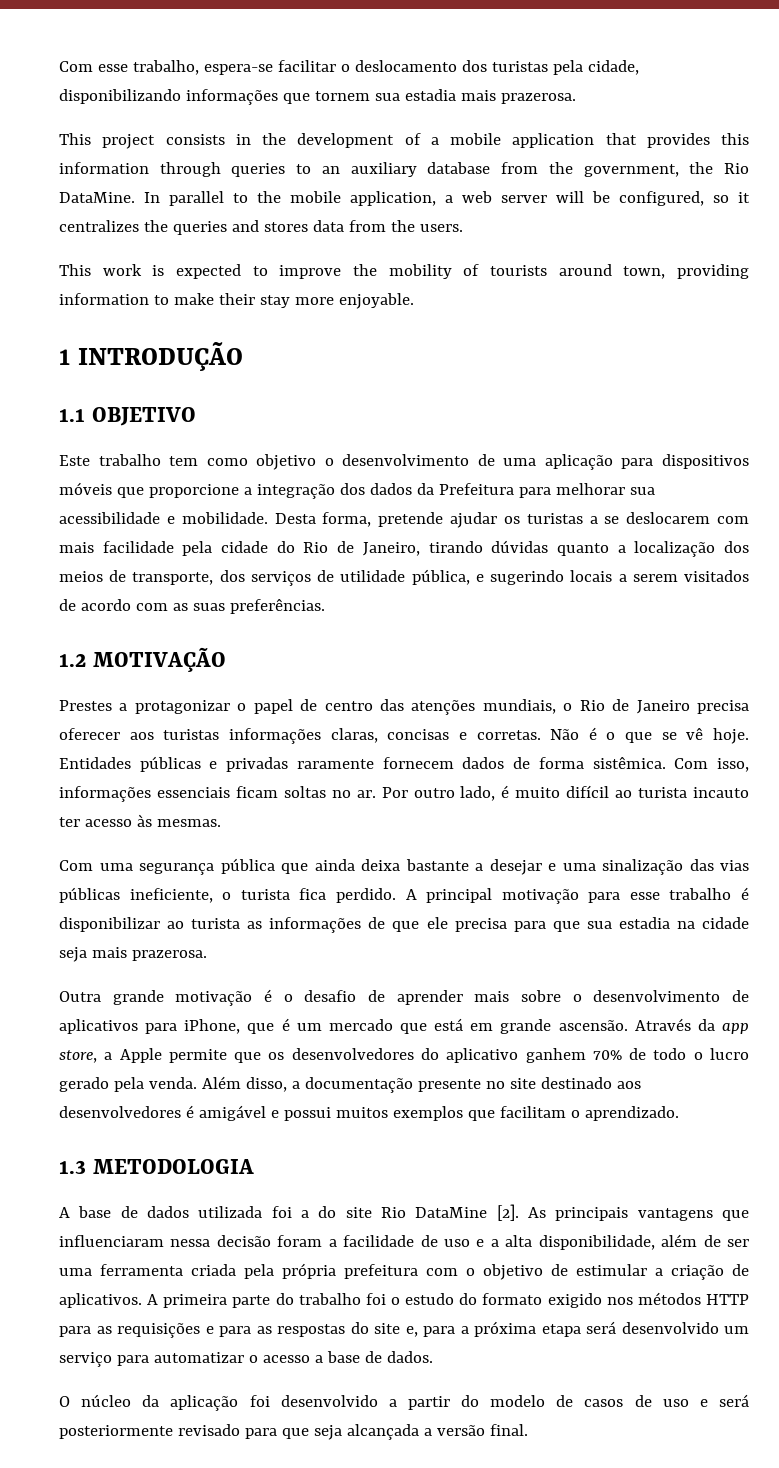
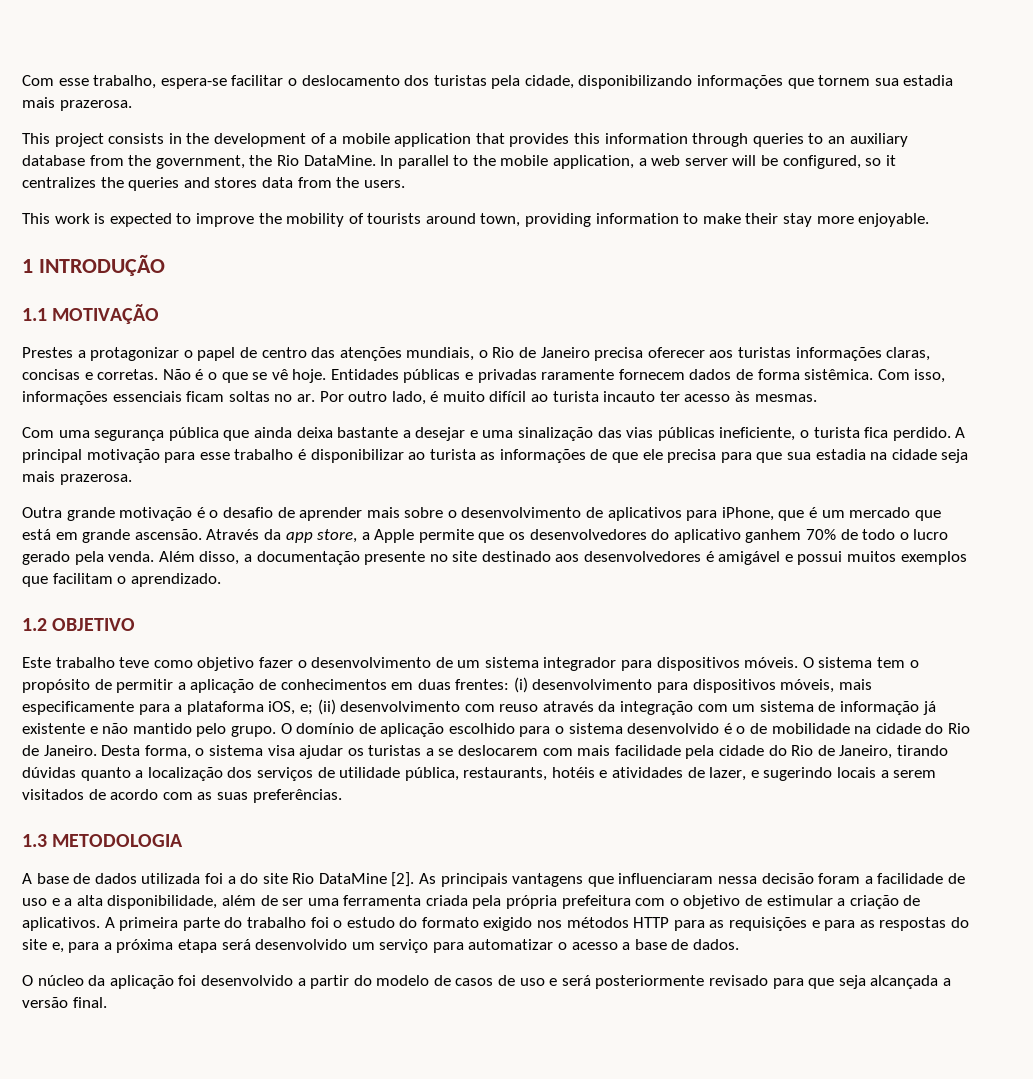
- 1.1 OBJETIVO
- Este trabalho tem como objetivo o desenvolvimento de uma aplicação para dispositivos móveis que proporcione a integração dos dados da Prefeitura para melhorar sua acessibilidade e mobilidade. Desta forma, pretende ajudar os turistas a se deslocarem com mais facilidade pela cidade do Rio de Janeiro, tirando dúvidas quanto a localização dos meios de transporte, dos serviços de utilidade pública, e sugerindo locais a serem visitados de acordo com as suas preferências.
- 1.2 MOTIVAÇÃO
+ 1.1 MOTIVAÇÃO
+ 1.2 OBJETIVO
+ Este trabalho teve como objetivo fazer o desenvolvimento de um sistema integrador para dispositivos móveis. O sistema tem o propósito de permitir a aplicação de conhecimentos em duas frentes: (i) desenvolvimento para dispositivos móveis, mais especificamente para a plataforma iOS, e; (ii) desenvolvimento com reuso através da integração com um sistema de informação já existente e não mantido pelo grupo. O domínio de aplicação escolhido para o sistema desenvolvido é o de mobilidade na cidade do Rio de Janeiro. Desta forma, o sistema visa ajudar os turistas a se deslocarem com mais facilidade pela cidade do Rio de Janeiro, tirando dúvidas quanto a localização dos serviços de utilidade pública, restaurants, hotéis e atividades de lazer, e sugerindo locais a serem visitados de acordo com as suas preferências.

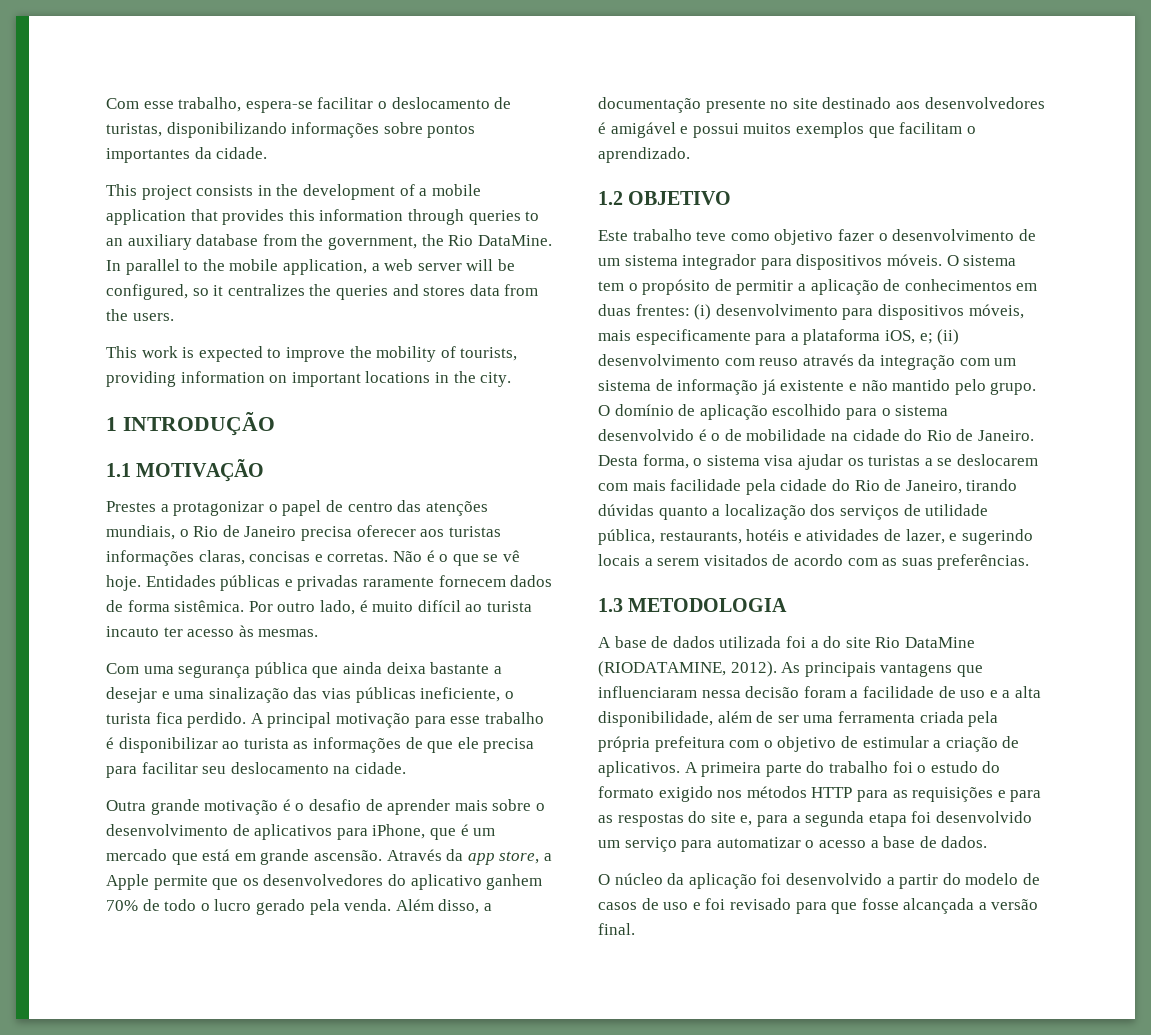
- Com esse trabalho, espera-se facilitar o deslocamento dos turistas pela cidade, disponibilizando informações que tornem sua estadia mais prazerosa.
+ Com esse trabalho, espera-se facilitar o deslocamento de turistas, disponibilizando informações sobre pontos importantes da cidade.
- This work is expected to improve the mobility of tourists around town, providing information to make their stay more enjoyable.
+ This work is expected to improve the mobility of tourists, providing information on important locations in the city.
- Com isso, informações essenciais ficam soltas no ar.
- A principal motivação para esse trabalho é disponibilizar ao turista as informações de que ele precisa para que sua estadia na cidade seja mais prazerosa.
+ A principal motivação para esse trabalho é disponibilizar ao turista as informações de que ele precisa para facilitar seu deslocamento na cidade.
- A base de dados utilizada foi a do site Rio DataMine [2].
+ A base de dados utilizada foi a do site Rio DataMine (RIODATAMINE, 2012).
- A primeira parte do trabalho foi o estudo do formato exigido nos métodos HTTP para as requisições e para as respostas do site e, para a próxima etapa será desenvolvido um serviço para automatizar o acesso a base de dados.
+ A primeira parte do trabalho foi o estudo do formato exigido nos métodos HTTP para as requisições e para as respostas do site e, para a segunda etapa foi desenvolvido um serviço para automatizar o acesso a base de dados.
- O núcleo da aplicação foi desenvolvido a partir do modelo de casos de uso e será posteriormente revisado para que seja alcançada a versão final.
+ O núcleo da aplicação foi desenvolvido a partir do modelo de casos de uso e foi revisado para que fosse alcançada a versão final.

